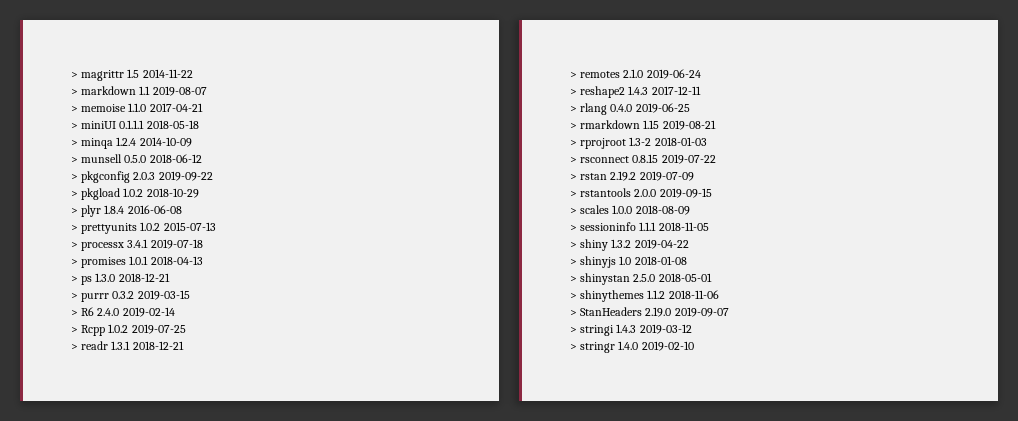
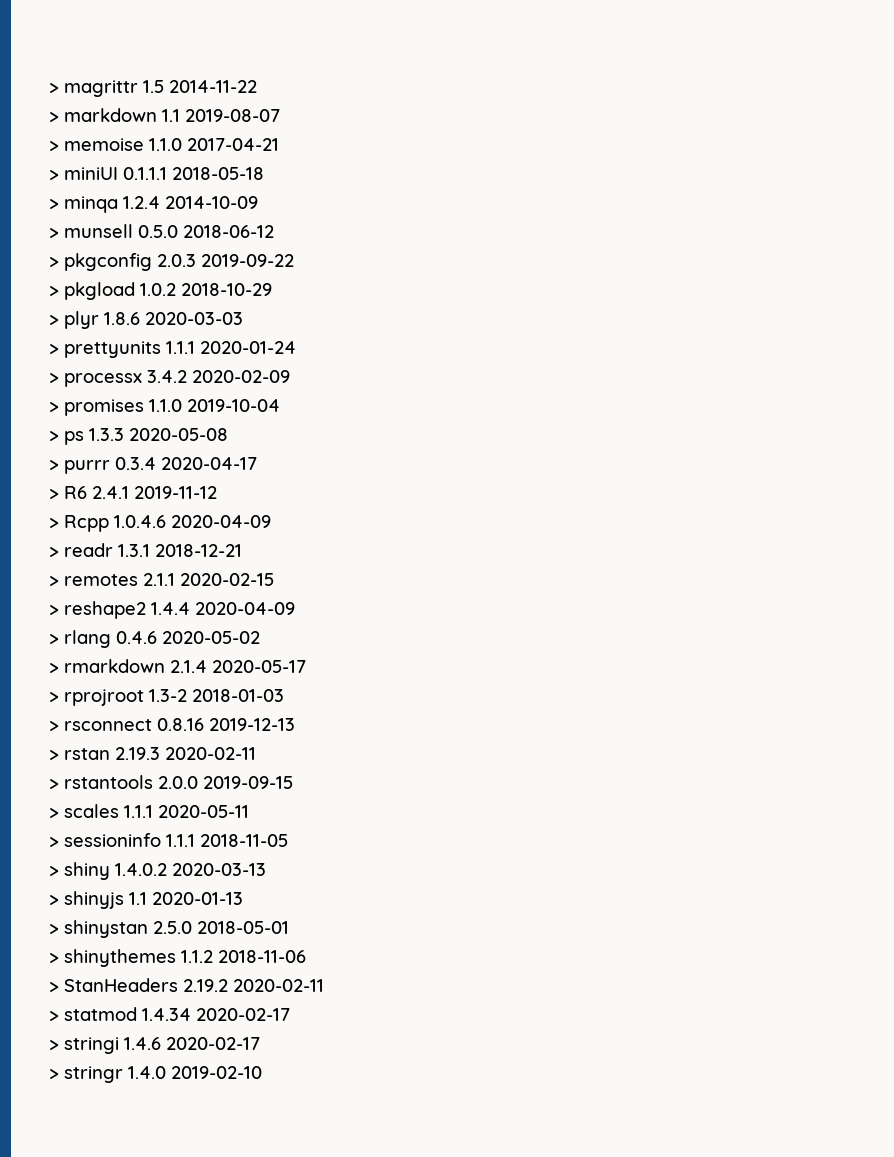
- > plyr 1.8.4 2016-06-08
+ > plyr 1.8.6 2020-03-03
- > prettyunits 1.0.2 2015-07-13
+ > prettyunits 1.1.1 2020-01-24
- > processx 3.4.1 2019-07-18
+ > processx 3.4.2 2020-02-09
- > promises 1.0.1 2018-04-13
+ > promises 1.1.0 2019-10-04
- > ps 1.3.0 2018-12-21
+ > ps 1.3.3 2020-05-08
- > purrr 0.3.2 2019-03-15
+ > purrr 0.3.4 2020-04-17
- > R6 2.4.0 2019-02-14
+ > R6 2.4.1 2019-11-12
- > Rcpp 1.0.2 2019-07-25
+ > Rcpp 1.0.4.6 2020-04-09
- > remotes 2.1.0 2019-06-24
+ > remotes 2.1.1 2020-02-15
- > reshape2 1.4.3 2017-12-11
+ > reshape2 1.4.4 2020-04-09
- > rlang 0.4.0 2019-06-25
+ > rlang 0.4.6 2020-05-02
- > rmarkdown 1.15 2019-08-21
+ > rmarkdown 2.1.4 2020-05-17
- > rsconnect 0.8.15 2019-07-22
+ > rsconnect 0.8.16 2019-12-13
- > rstan 2.19.2 2019-07-09
+ > rstan 2.19.3 2020-02-11
- > scales 1.0.0 2018-08-09
+ > scales 1.1.1 2020-05-11
- > shiny 1.3.2 2019-04-22
+ > shiny 1.4.0.2 2020-03-13
- > shinyjs 1.0 2018-01-08
+ > shinyjs 1.1 2020-01-13
- > StanHeaders 2.19.0 2019-09-07
+ > StanHeaders 2.19.2 2020-02-11
+ > statmod 1.4.34 2020-02-17
- > stringi 1.4.3 2019-03-12
+ > stringi 1.4.6 2020-02-17

